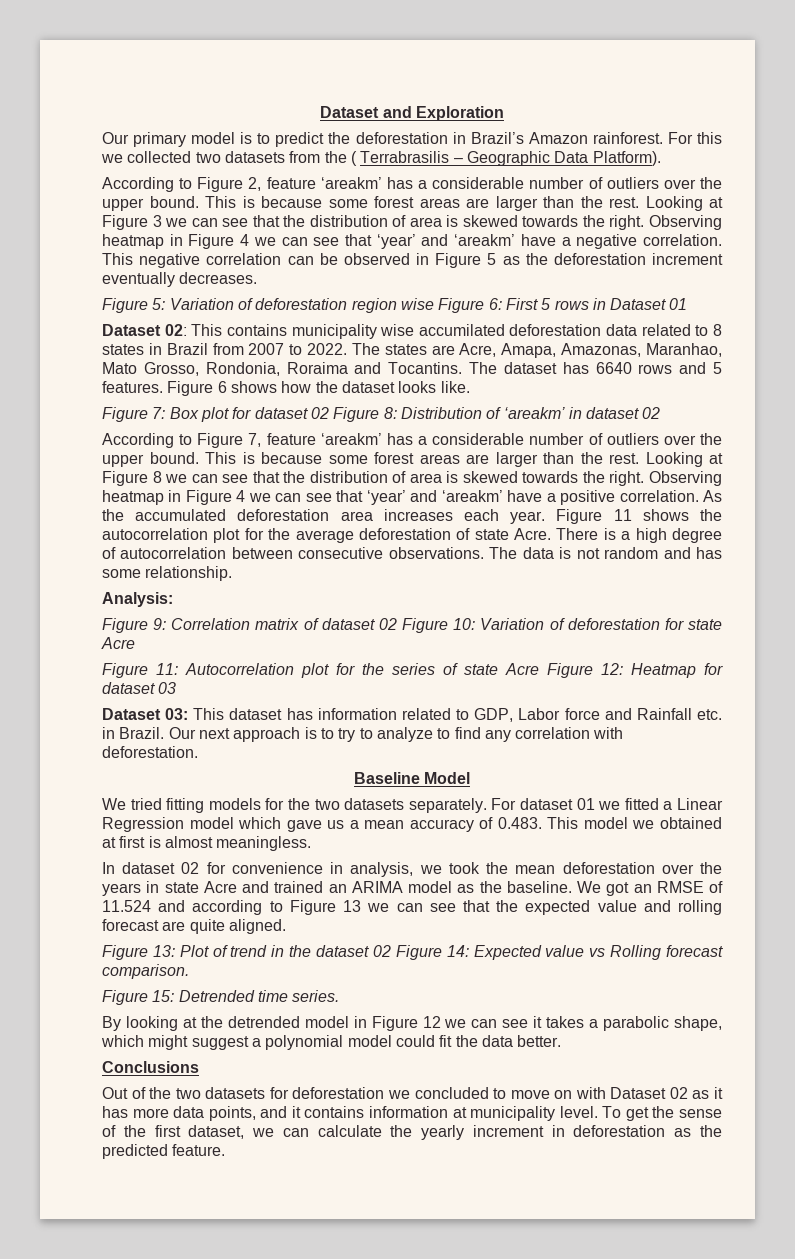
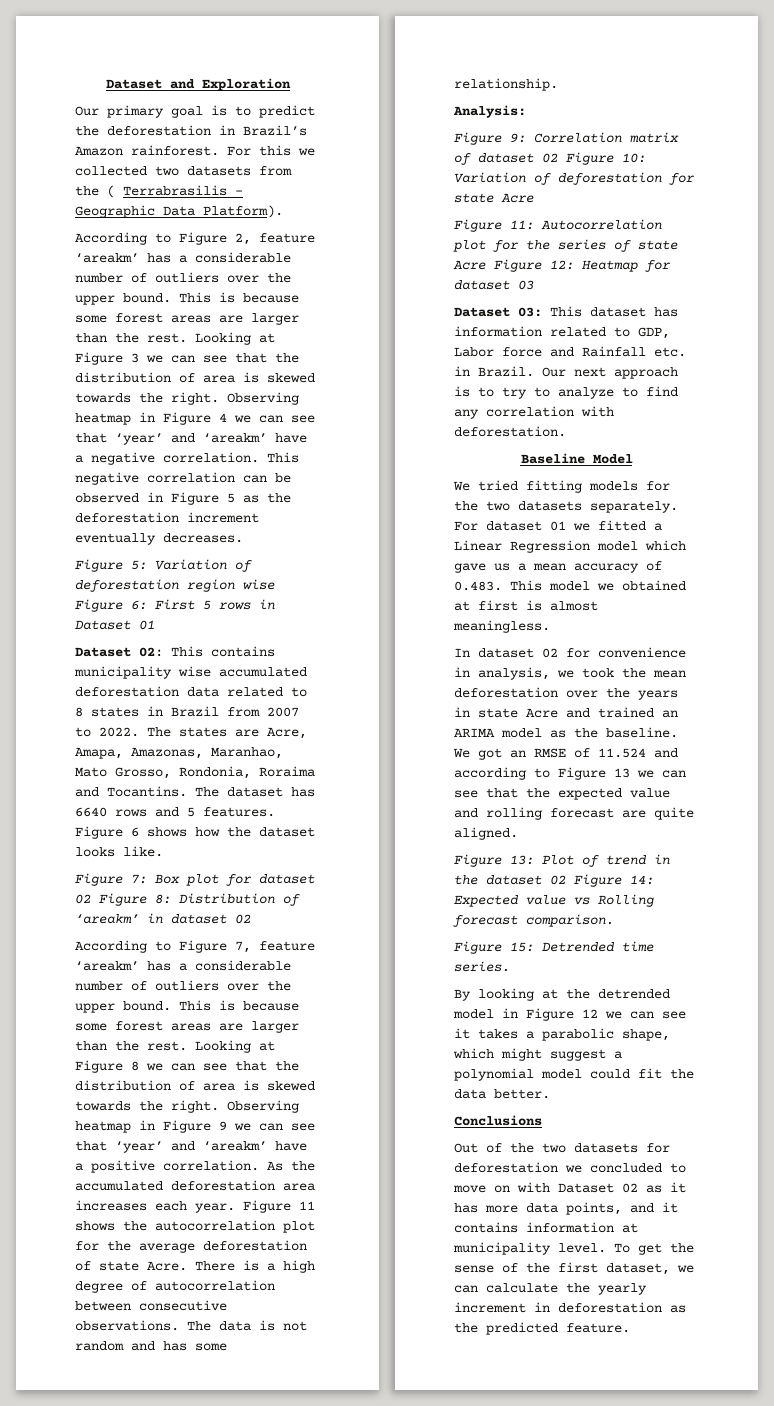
- Our primary model is to predict the deforestation in Brazil’s Amazon rainforest.
+ Our primary goal is to predict the deforestation in Brazil’s Amazon rainforest.
- Dataset 02: This contains municipality wise accumilated deforestation data related to 8 states in Brazil from 2007 to 2022.
+ Dataset 02: This contains municipality wise accumulated deforestation data related to 8 states in Brazil from 2007 to 2022.
- Observing heatmap in Figure 4 we can see that ‘year’ and ‘areakm’ have a positive correlation.
+ Observing heatmap in Figure 9 we can see that ‘year’ and ‘areakm’ have a positive correlation.

